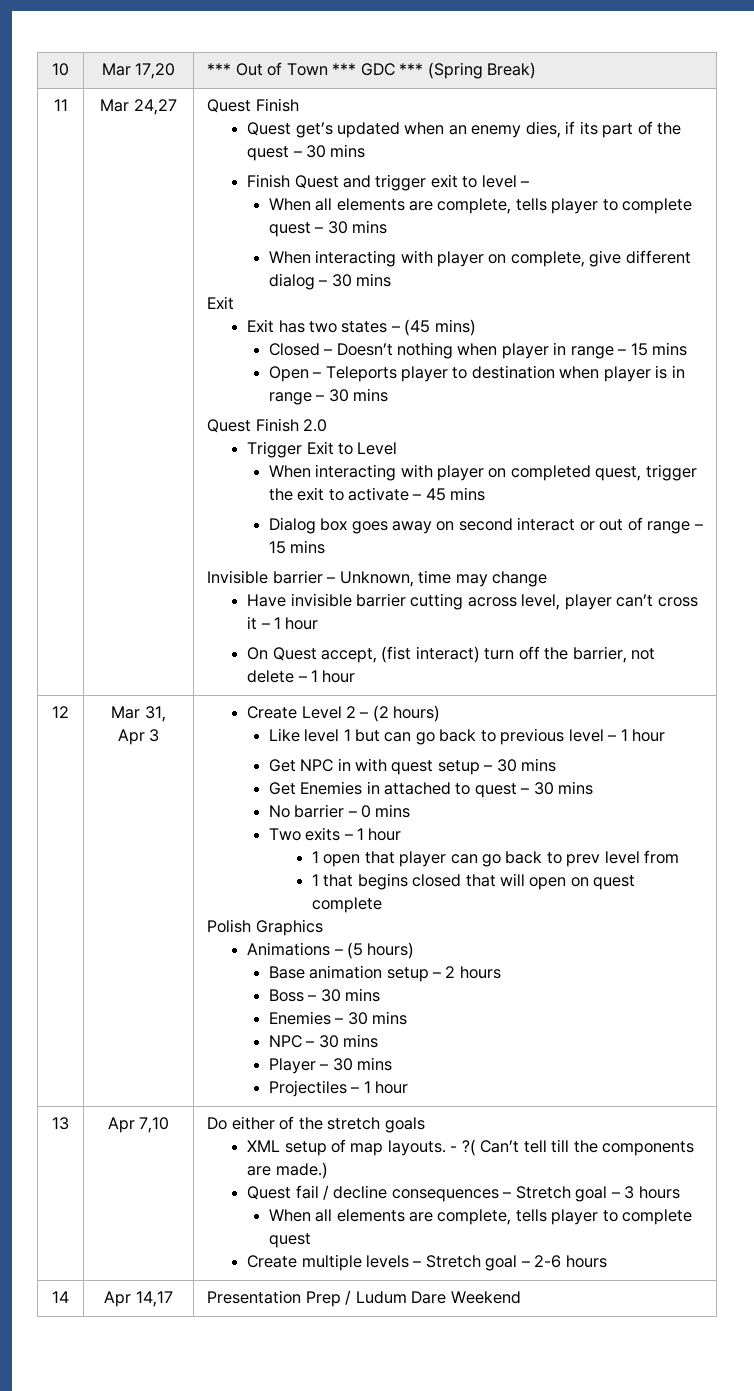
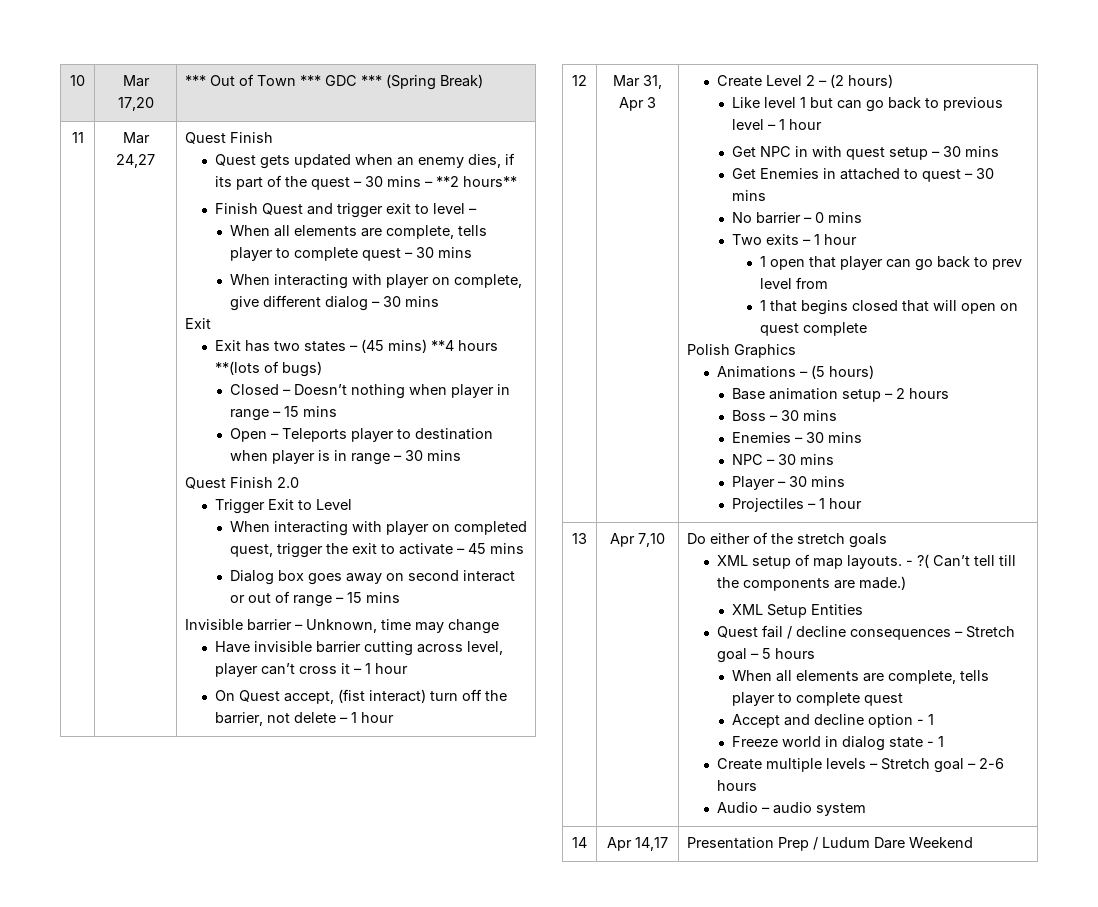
- Quest get’s updated when an enemy dies, if its part of the quest – 30 mins
+ Quest gets updated when an enemy dies, if its part of the quest – 30 mins – **2 hours**
- Exit has two states – (45 mins)
+ Exit has two states – (45 mins) **4 hours **(lots of bugs)
+ XML Setup Entities
- Quest fail / decline consequences – Stretch goal – 3 hours
+ Quest fail / decline consequences – Stretch goal – 5 hours
+ Accept and decline option - 1
+ Freeze world in dialog state - 1
+ Audio – audio system

